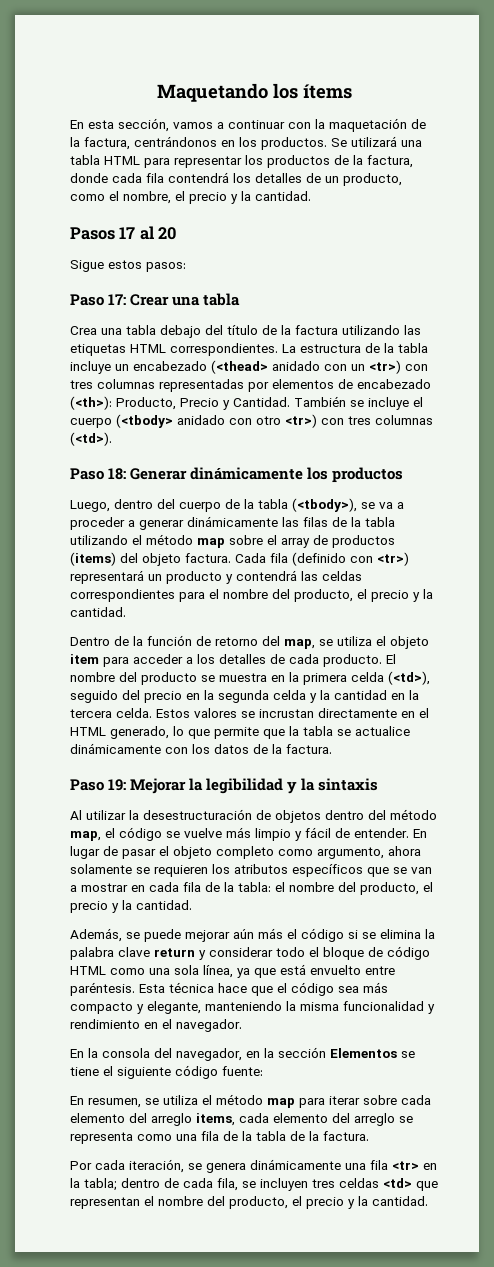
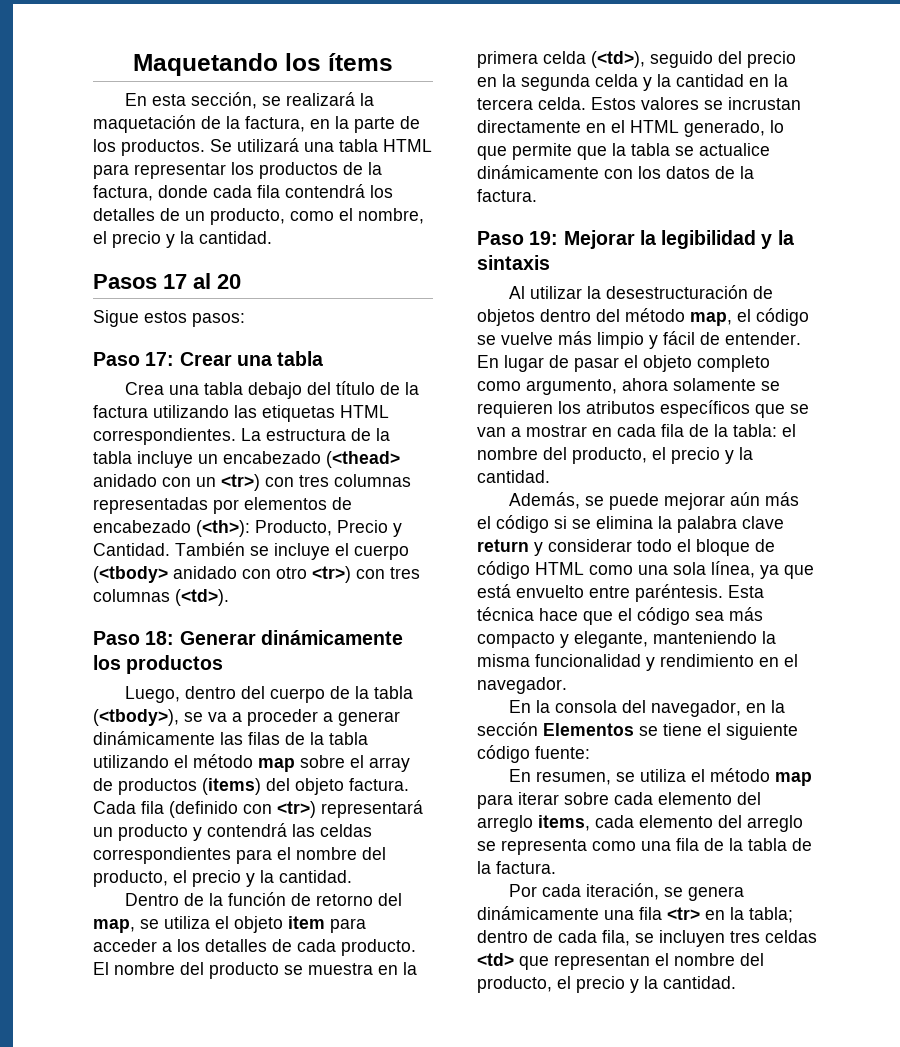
- En esta sección, vamos a continuar con la maquetación de la factura, centrándonos en los productos.
+ En esta sección, se realizará la maquetación de la factura, en la parte de los productos.

